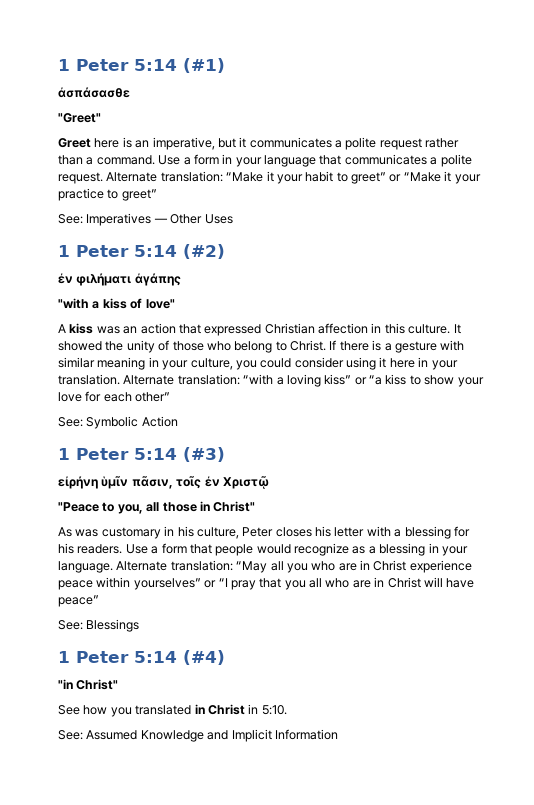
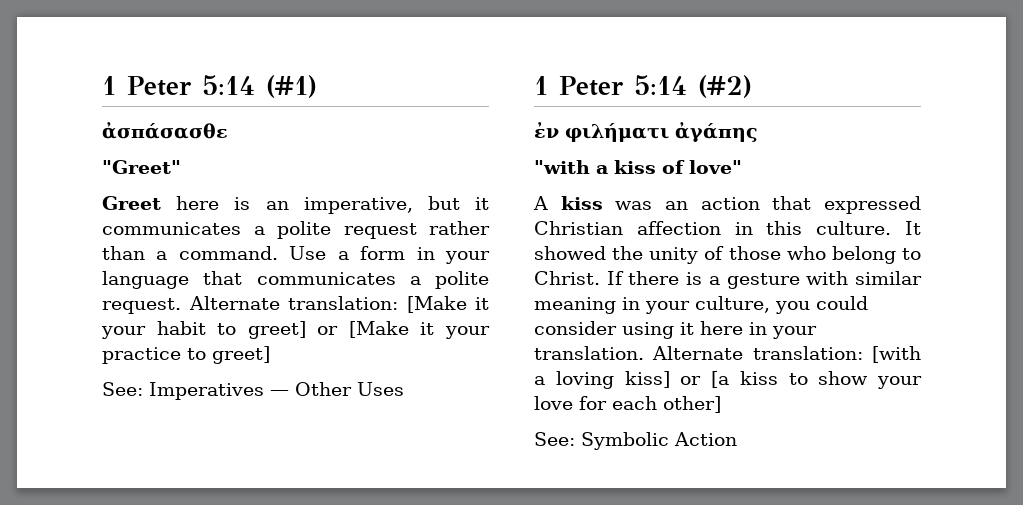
- Alternate translation: “Make it your habit to greet” or “Make it your practice to greet”
+ Alternate translation: [Make it your habit to greet] or [Make it your practice to greet]
- Alternate translation: “with a loving kiss” or “a kiss to show your love for each other”
+ Alternate translation: [with a loving kiss] or [a kiss to show your love for each other]
- 1 Peter 5:14 (#3)
- εἰρήνη ὑμῖν πᾶσιν, τοῖς ἐν Χριστῷ
- "Peace to you, all those in Christ"
- As was customary in his culture, Peter closes his letter with a blessing for his readers. Use a form that people would recognize as a blessing in your language. Alternate translation: “May all you who are in Christ experience peace within yourselves” or “I pray that you all who are in Christ will have peace”
- See: Blessings
- 1 Peter 5:14 (#4)
- "in Christ"
- See how you translated in Christ in 5:10.
- See: Assumed Knowledge and Implicit Information

